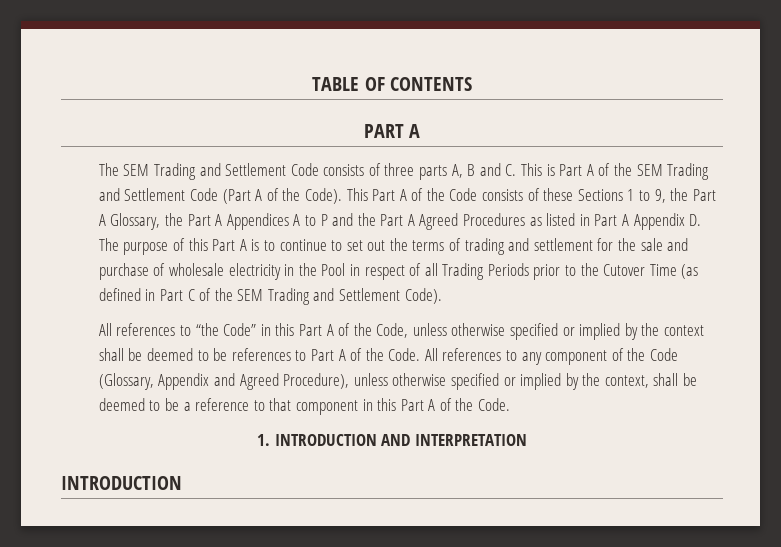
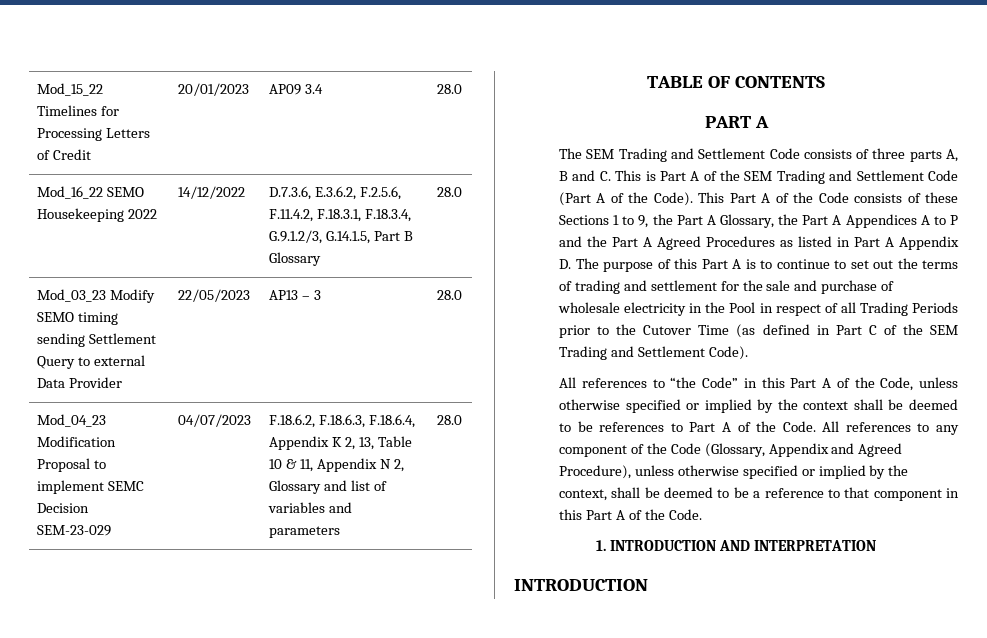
+ Mod_15_22 Timelines for Processing Letters of Credit | 20/01/2023 | AP09 3.4 | 28.0
+ Mod_16_22 SEMO Housekeeping 2022 | 14/12/2022 | D.7.3.6, E.3.6.2, F.2.5.6, F.11.4.2, F.18.3.1, F.18.3.4, G.9.1.2/3, G.14.1.5, Part B Glossary | 28.0
+ Mod_03_23 Modify SEMO timing sending Settlement Query to external Data Provider | 22/05/2023 | AP13 – 3 | 28.0
+ Mod_04_23 Modification Proposal to implement SEMC Decision SEM-23-029 | 04/07/2023 | F.18.6.2, F.18.6.3, F.18.6.4, Appendix K 2, 13, Table 10 & 11, Appendix N 2, Glossary and list of variables and parameters | 28.0

